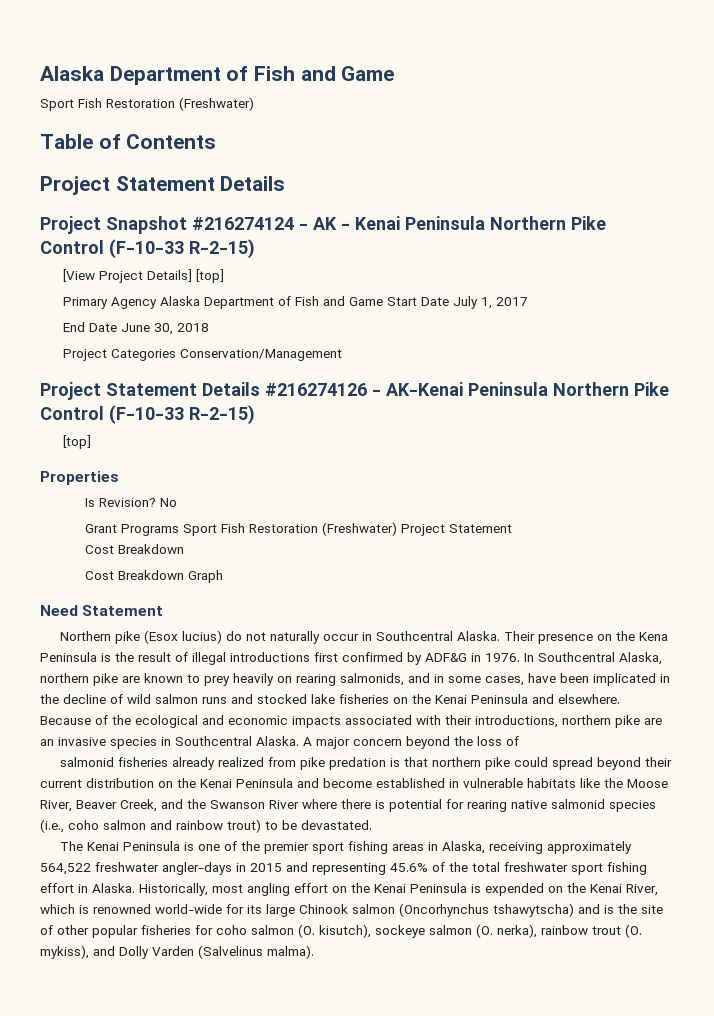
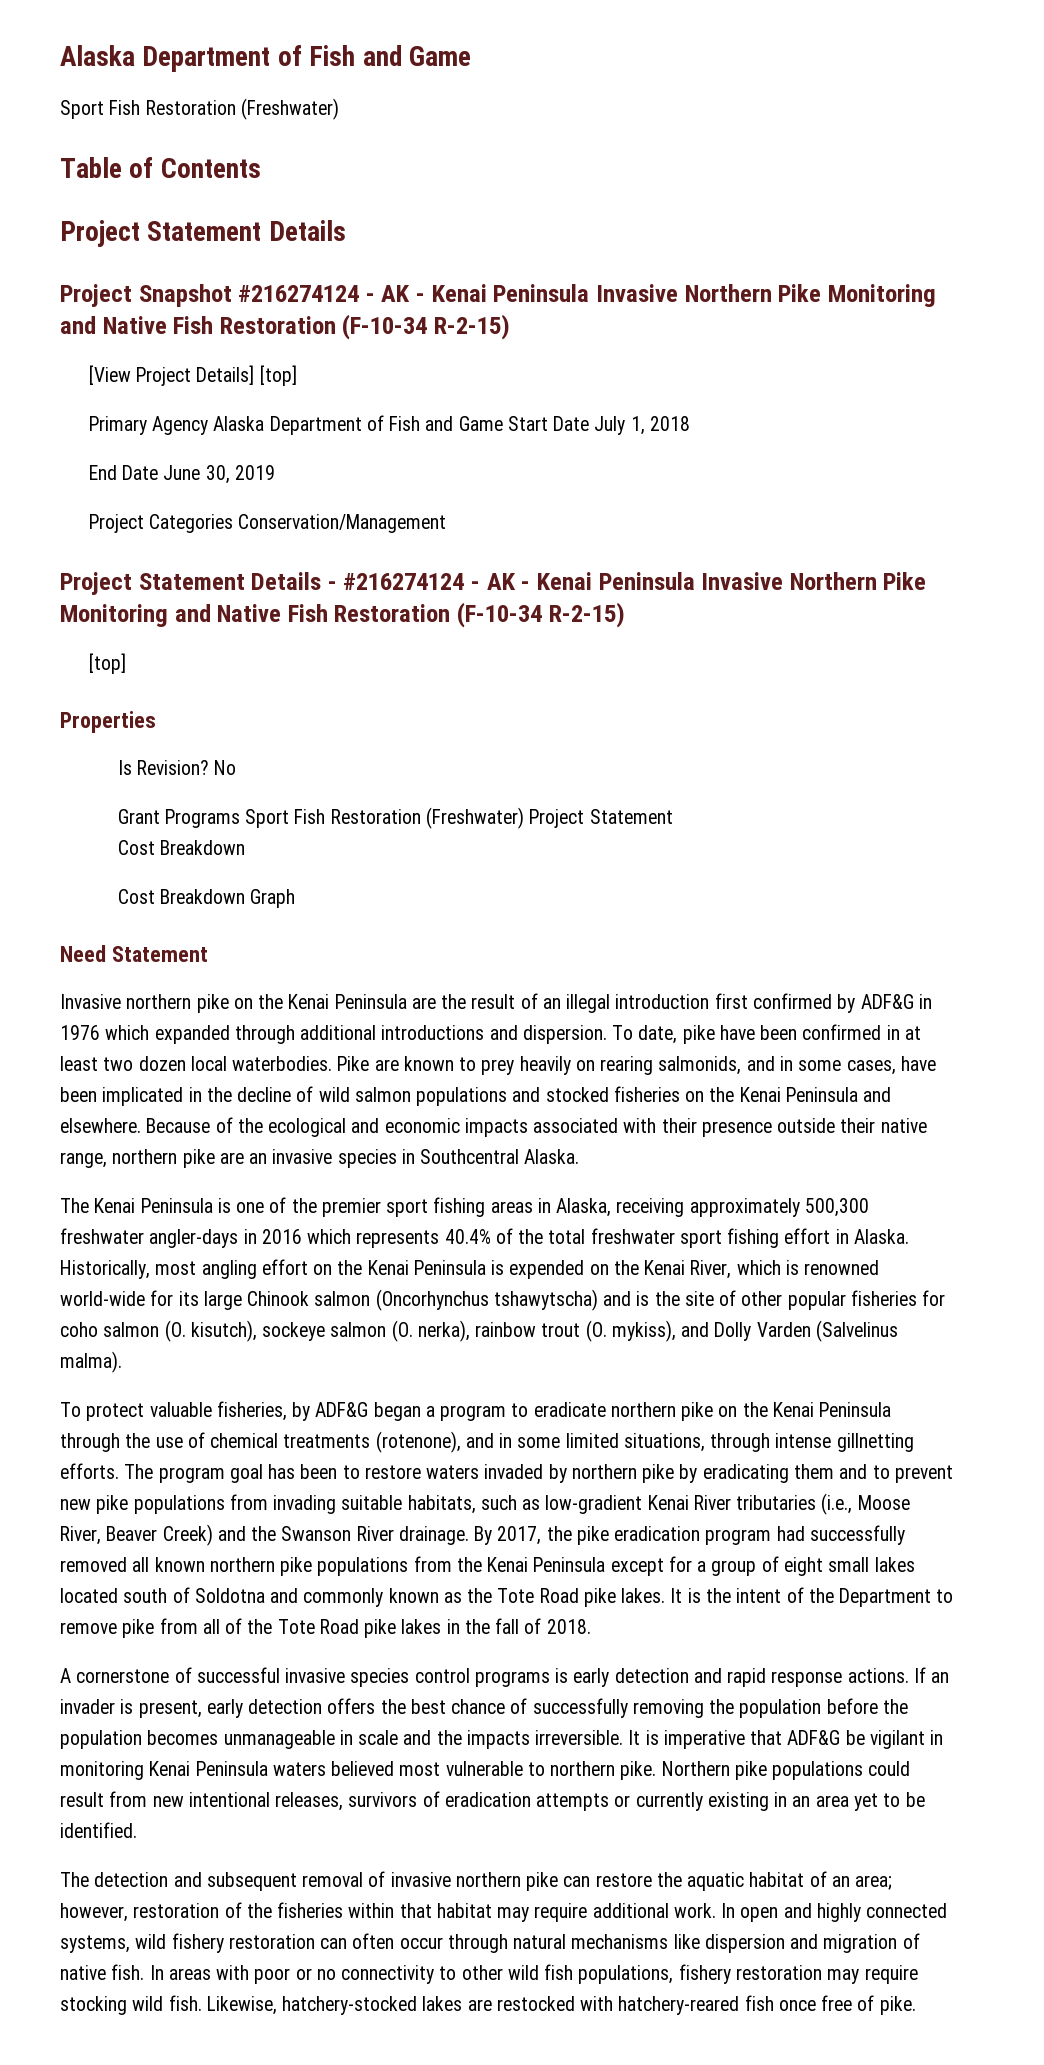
- Project Snapshot #216274124 - AK - Kenai Peninsula Northern Pike Control (F-10-33 R-2-15)
+ Project Snapshot #216274124 - AK - Kenai Peninsula Invasive Northern Pike Monitoring and Native Fish Restoration (F-10-34 R-2-15)
- Primary Agency Alaska Department of Fish and Game Start Date July 1, 2017
+ Primary Agency Alaska Department of Fish and Game Start Date July 1, 2018
- End Date June 30, 2018
+ End Date June 30, 2019
- Project Statement Details #216274126 - AK-Kenai Peninsula Northern Pike Control (F-10-33 R-2-15)
+ Project Statement Details - #216274124 - AK - Kenai Peninsula Invasive Northern Pike Monitoring and Native Fish Restoration (F-10-34 R-2-15)
- Northern pike (Esox lucius) do not naturally occur in Southcentral Alaska. Their presence on the Kena Peninsula is the result of illegal introductions first confirmed by ADF&G in 1976. In Southcentral Alaska, northern pike are known to prey heavily on rearing salmonids, and in some cases, have been implicated in the decline of wild salmon runs and stocked lake fisheries on the Kenai Peninsula and elsewhere.
+ Invasive northern pike on the Kenai Peninsula are the result of an illegal introduction first confirmed by ADF&G in 1976 which expanded through additional introductions and dispersion. To date, pike have been confirmed in at least two dozen local waterbodies. Pike are known to prey heavily on rearing salmonids, and in some cases, have been implicated in the decline of wild salmon populations and stocked fisheries on the Kenai Peninsula and elsewhere.
- Because of the ecological and economic impacts associated with their introductions, northern pike are an invasive species in Southcentral Alaska. A major concern beyond the loss of
- salmonid fisheries already realized from pike predation is that northern pike could spread beyond their current distribution on the Kenai Peninsula and become established in vulnerable habitats like the Moose River, Beaver Creek, and the Swanson River where there is potential for rearing native salmonid species (i.e., coho salmon and rainbow trout) to be devastated.
+ Because of the ecological and economic impacts associated with their presence outside their native range, northern pike are an invasive species in Southcentral Alaska.
- The Kenai Peninsula is one of the premier sport fishing areas in Alaska, receiving approximately 564,522 freshwater angler-days in 2015 and representing 45.6% of the total freshwater sport fishing effort in Alaska.
+ The Kenai Peninsula is one of the premier sport fishing areas in Alaska, receiving approximately 500,300 freshwater angler-days in 2016 which represents 40.4% of the total freshwater sport fishing effort in Alaska.
+ To protect valuable fisheries, by ADF&G began a program to eradicate northern pike on the Kenai Peninsula through the use of chemical treatments (rotenone), and in some limited situations, through intense gillnetting efforts. The program goal has been to restore waters invaded by northern pike by eradicating them and to prevent new pike populations from invading suitable habitats, such as low-gradient Kenai River tributaries (i.e., Moose River, Beaver Creek) and the Swanson River drainage. By 2017, the pike eradication program had successfully removed all known northern pike populations from the Kenai Peninsula except for a group of eight small lakes located south of Soldotna and commonly known as the Tote Road pike lakes. It is the intent of the Department to remove pike from all of the Tote Road pike lakes in the fall of 2018.
+ A cornerstone of successful invasive species control programs is early detection and rapid response actions. If an invader is present, early detection offers the best chance of successfully removing the population before the population becomes unmanageable in scale and the impacts irreversible. It is imperative that ADF&G be vigilant in monitoring Kenai Peninsula waters believed most vulnerable to northern pike. Northern pike populations could result from new intentional releases, survivors of eradication attempts or currently existing in an area yet to be identified.
+ The detection and subsequent removal of invasive northern pike can restore the aquatic habitat of an area; however, restoration of the fisheries within that habitat may require additional work. In open and highly connected systems, wild fishery restoration can often occur through natural mechanisms like dispersion and migration of native fish. In areas with poor or no connectivity to other wild fish populations, fishery restoration may require stocking wild fish. Likewise, hatchery-stocked lakes are restocked with hatchery-reared fish once free of pike.

